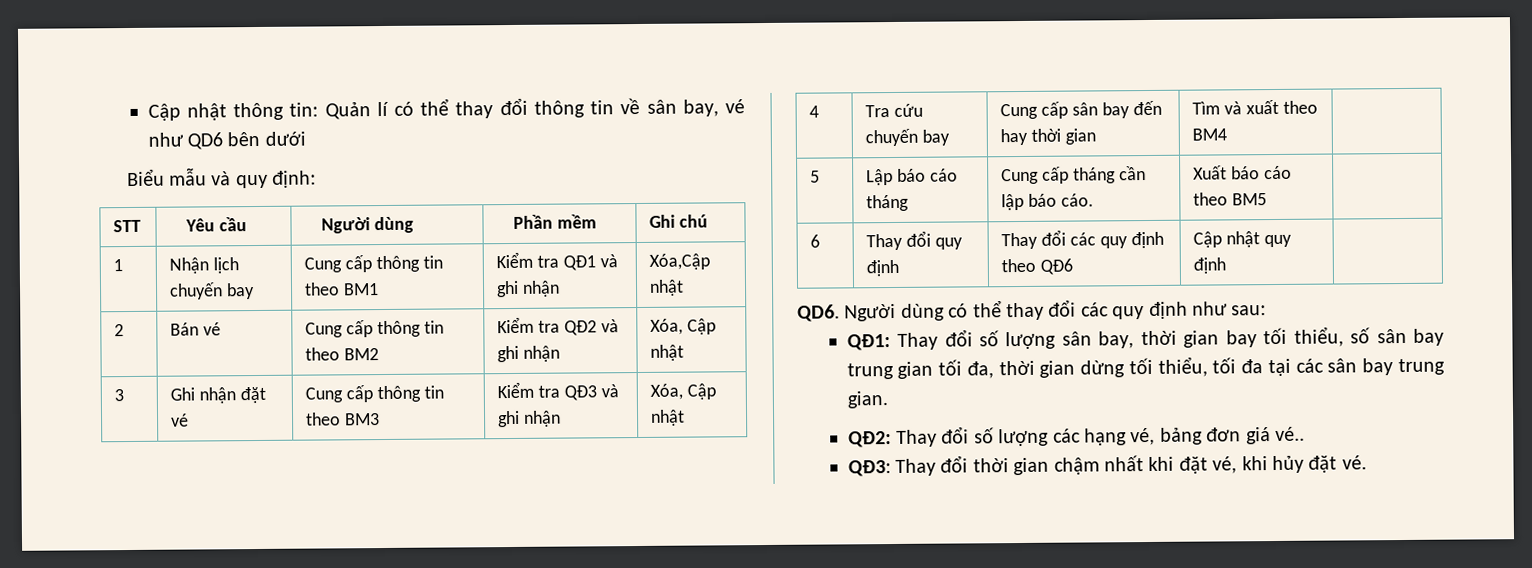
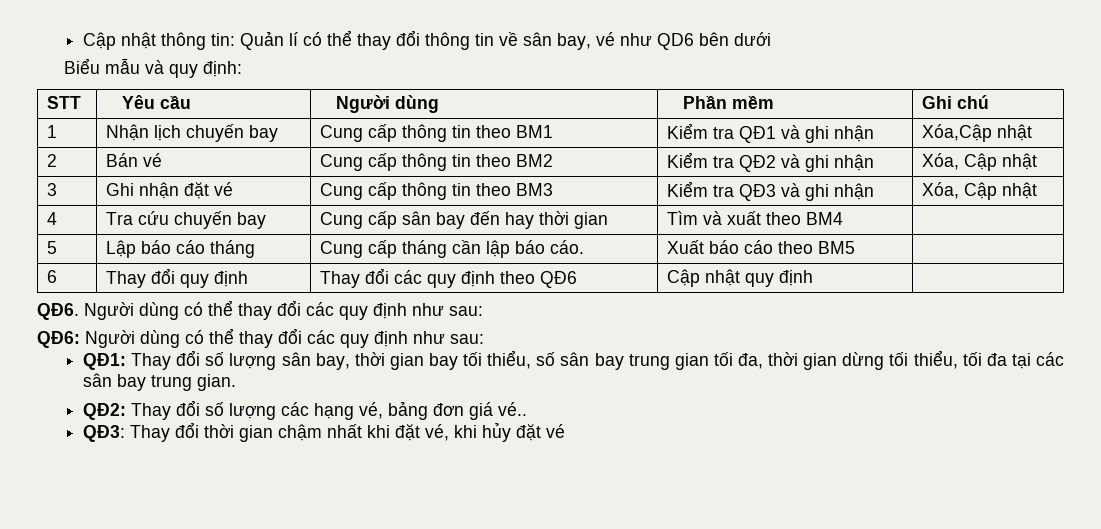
- QD6. Người dùng có thể thay đổi các quy định như sau:
+ QĐ6. Người dùng có thể thay đổi các quy định như sau:
+ QĐ6: Người dùng có thể thay đổi các quy định như sau:
- QĐ3: Thay đổi thời gian chậm nhất khi đặt vé, khi hủy đặt vé.
+ QĐ3: Thay đổi thời gian chậm nhất khi đặt vé, khi hủy đặt vé

